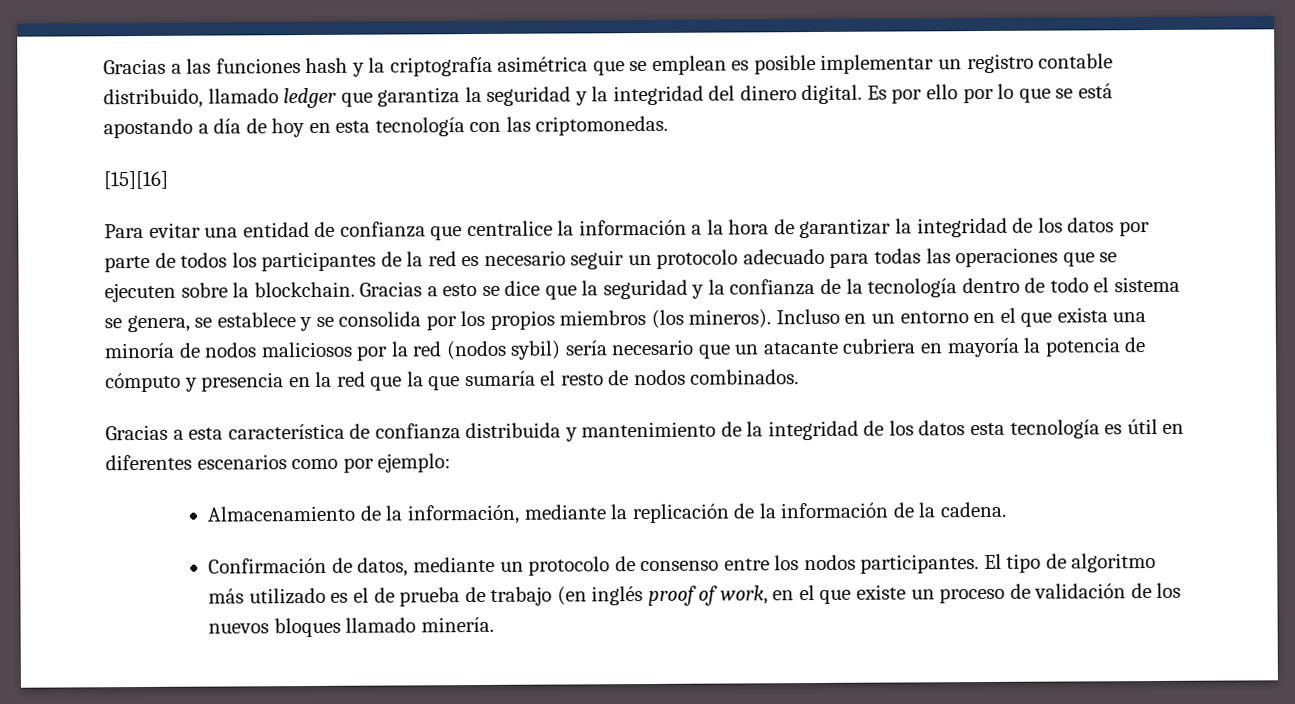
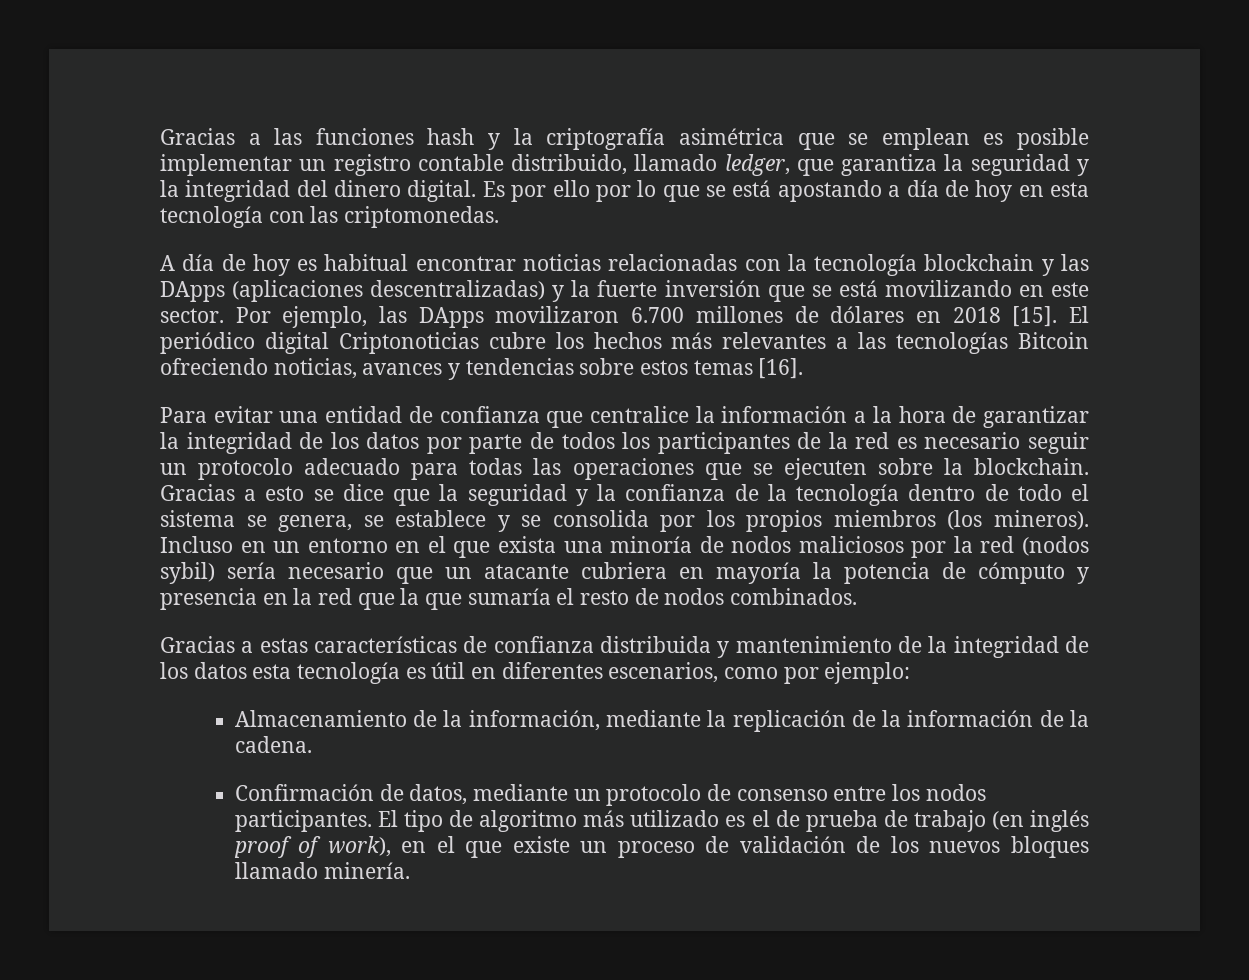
- Gracias a las funciones hash y la criptografía asimétrica que se emplean es posible implementar un registro contable distribuido, llamado ledger que garantiza la seguridad y la integridad del dinero digital.
+ Gracias a las funciones hash y la criptografía asimétrica que se emplean es posible implementar un registro contable distribuido, llamado ledger, que garantiza la seguridad y la integridad del dinero digital.
- [15][16]
+ A día de hoy es habitual encontrar noticias relacionadas con la tecnología blockchain y las DApps (aplicaciones descentralizadas) y la fuerte inversión que se está movilizando en este sector. Por ejemplo, las DApps movilizaron 6.700 millones de dólares en 2018 [15]. El periódico digital Criptonoticias cubre los hechos más relevantes a las tecnologías Bitcoin ofreciendo noticias, avances y tendencias sobre estos temas [16].
- Gracias a esta característica de confianza distribuida y mantenimiento de la integridad de los datos esta tecnología es útil en diferentes escenarios como por ejemplo:
+ Gracias a estas características de confianza distribuida y mantenimiento de la integridad de los datos esta tecnología es útil en diferentes escenarios, como por ejemplo:
- El tipo de algoritmo más utilizado es el de prueba de trabajo (en inglés proof of work, en el que existe un proceso de validación de los nuevos bloques llamado minería.
+ El tipo de algoritmo más utilizado es el de prueba de trabajo (en inglés proof of work), en el que existe un proceso de validación de los nuevos bloques llamado minería.

